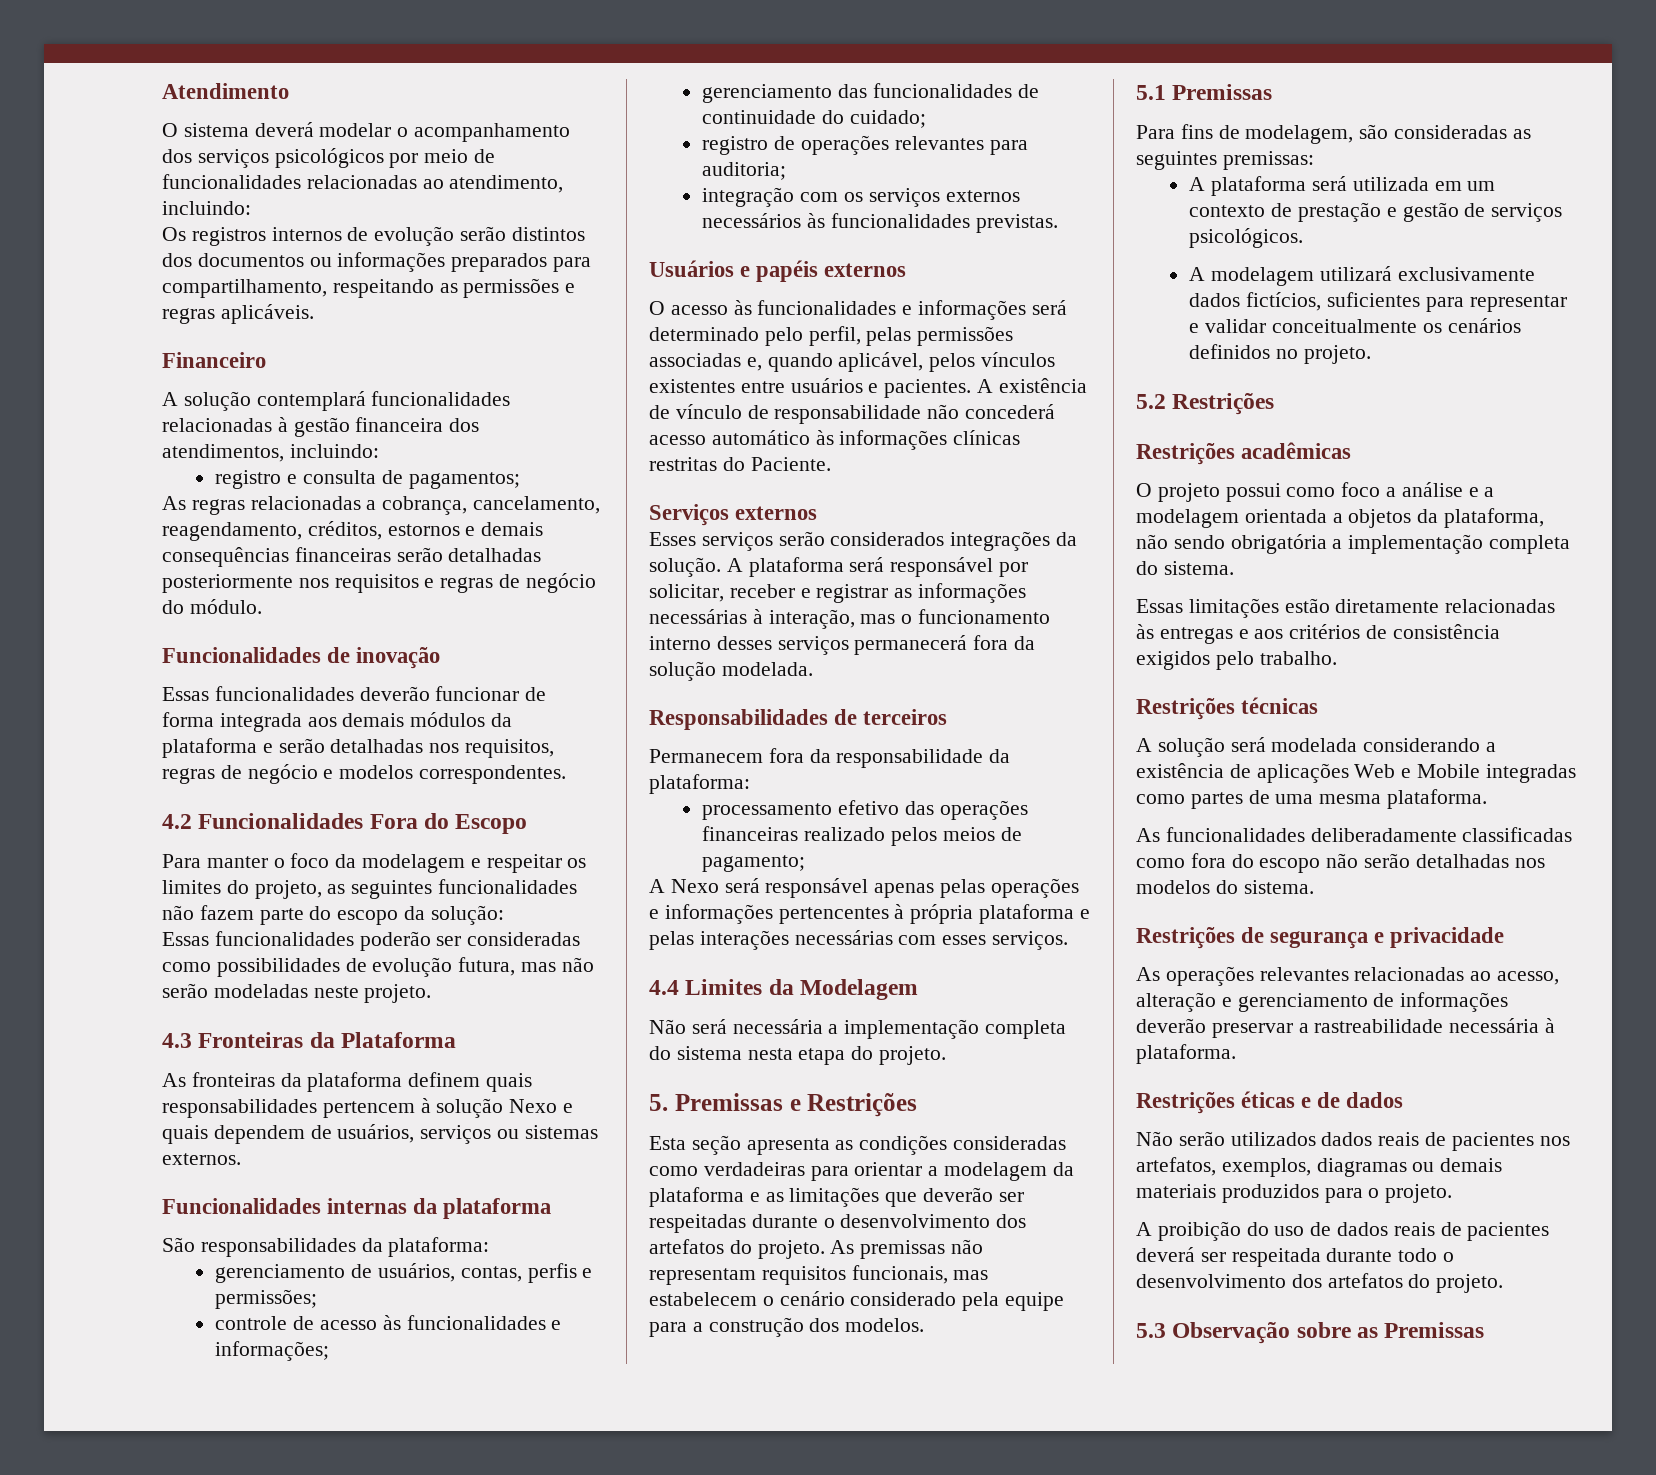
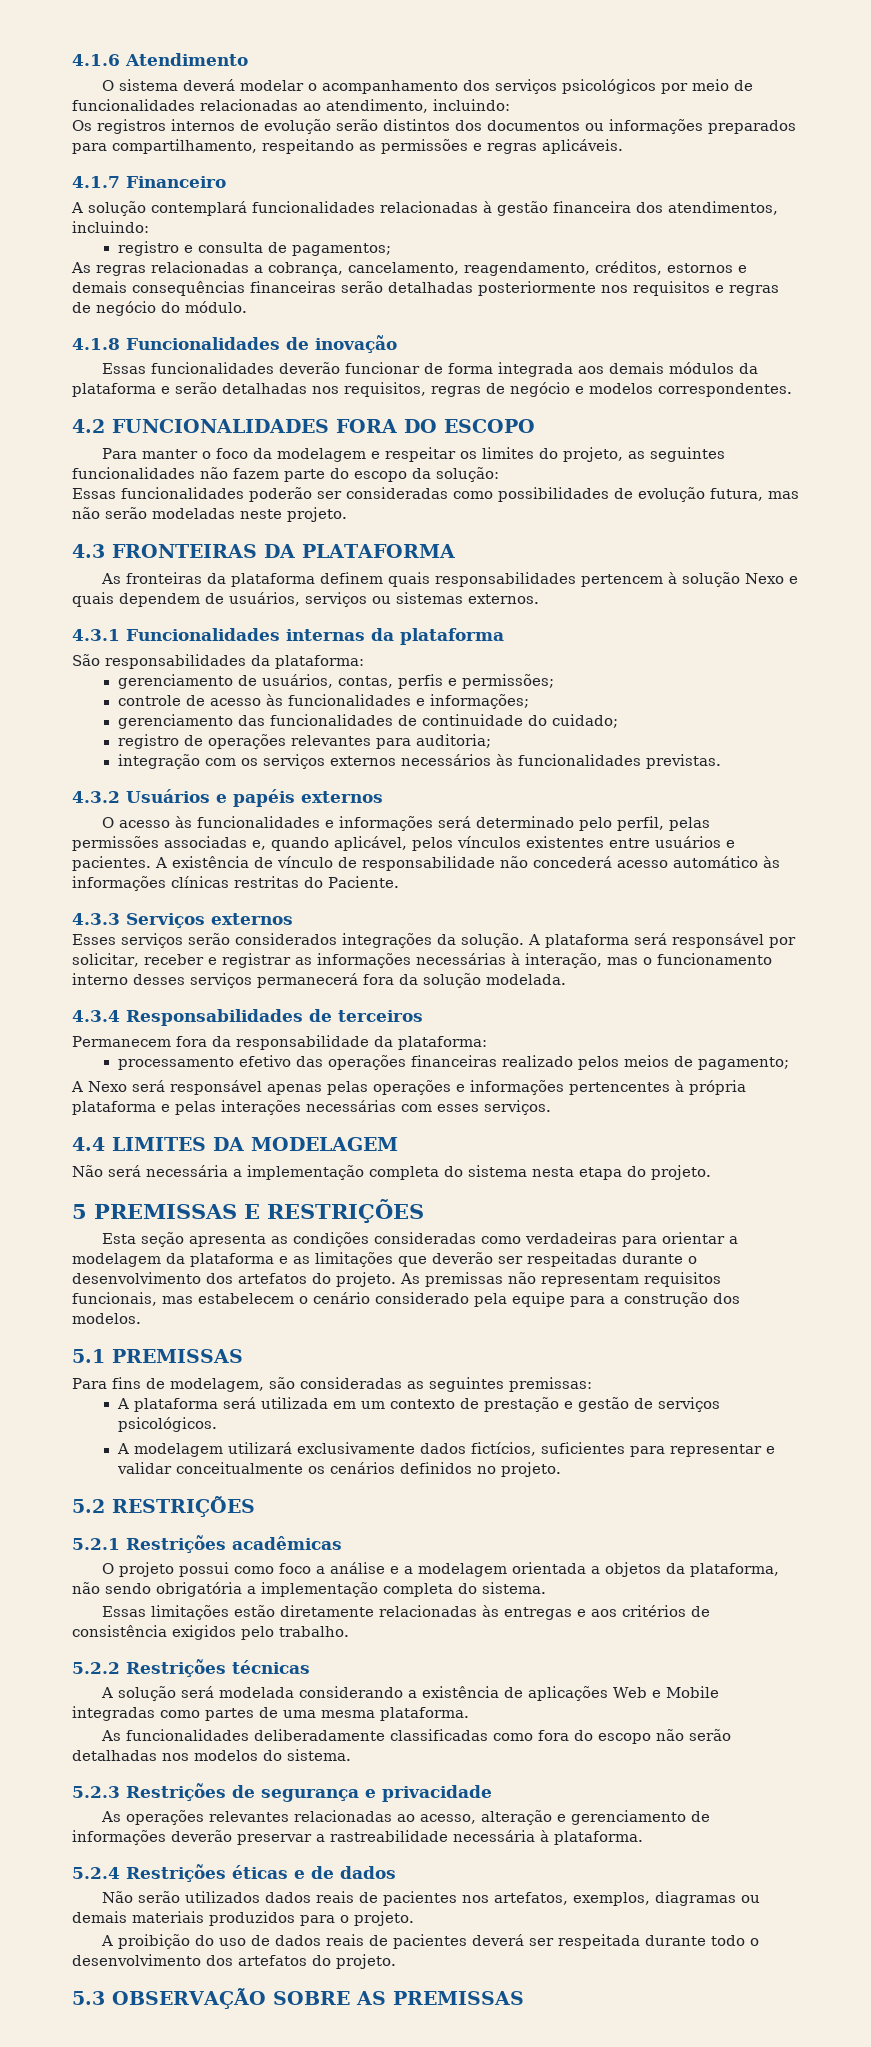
- Atendimento
+ 4.1.6 Atendimento
- Financeiro
+ 4.1.7 Financeiro
- Funcionalidades de inovação
+ 4.1.8 Funcionalidades de inovação
- 4.2 Funcionalidades Fora do Escopo
+ 4.2 FUNCIONALIDADES FORA DO ESCOPO
- 4.3 Fronteiras da Plataforma
+ 4.3 FRONTEIRAS DA PLATAFORMA
- Funcionalidades internas da plataforma
+ 4.3.1 Funcionalidades internas da plataforma
- Usuários e papéis externos
+ 4.3.2 Usuários e papéis externos
- Serviços externos
+ 4.3.3 Serviços externos
- Responsabilidades de terceiros
+ 4.3.4 Responsabilidades de terceiros
- 4.4 Limites da Modelagem
+ 4.4 LIMITES DA MODELAGEM
- 5. Premissas e Restrições
+ 5 PREMISSAS E RESTRIÇÕES
- 5.1 Premissas
+ 5.1 PREMISSAS
- 5.2 Restrições
- Restrições acadêmicas
+ 5.2 RESTRIÇÕES
+ 5.2.1 Restrições acadêmicas
- Restrições técnicas
+ 5.2.2 Restrições técnicas
- Restrições de segurança e privacidade
+ 5.2.3 Restrições de segurança e privacidade
- Restrições éticas e de dados
+ 5.2.4 Restrições éticas e de dados
- 5.3 Observação sobre as Premissas
+ 5.3 OBSERVAÇÃO SOBRE AS PREMISSAS

